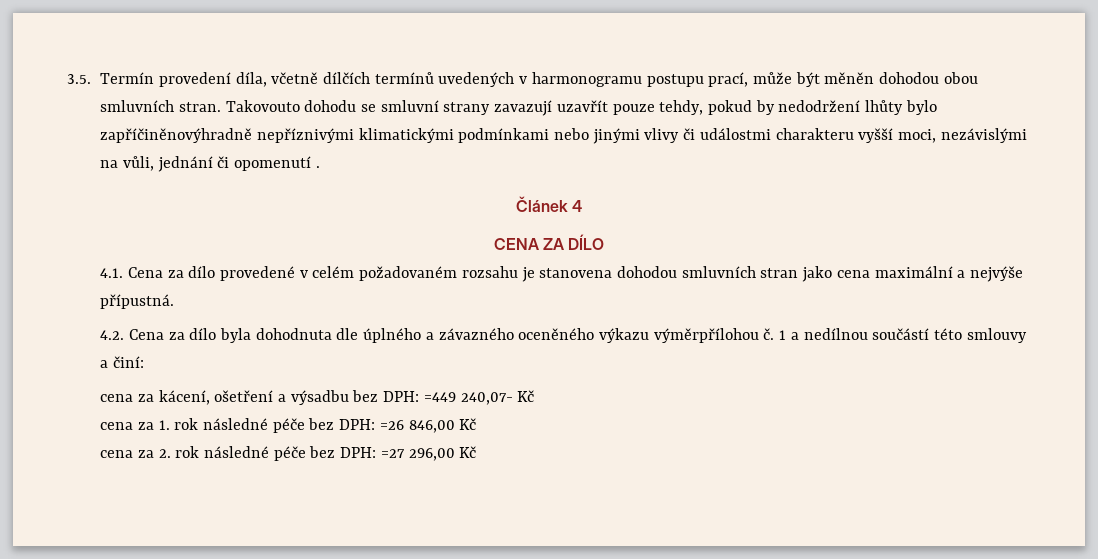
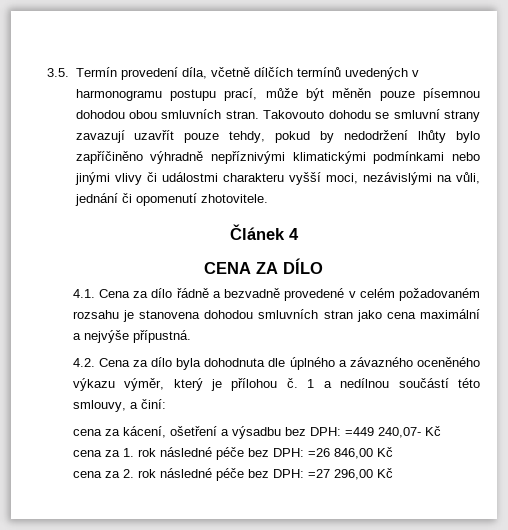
- 3.5. Termín provedení díla, včetně dílčích termínů uvedených v harmonogramu postupu prací, může být měněn dohodou obou smluvních stran.
+ 3.5. Termín provedení díla, včetně dílčích termínů uvedených v harmonogramu postupu prací, může být měněn pouze písemnou dohodou obou smluvních stran.
- Takovouto dohodu se smluvní strany zavazují uzavřít pouze tehdy, pokud by nedodržení lhůty bylo zapříčiněnovýhradně nepříznivými klimatickými podmínkami nebo jinými vlivy či událostmi charakteru vyšší moci, nezávislými na vůli, jednání či opomenutí .
+ Takovouto dohodu se smluvní strany zavazují uzavřít pouze tehdy, pokud by nedodržení lhůty bylo zapříčiněno výhradně nepříznivými klimatickými podmínkami nebo jinými vlivy či událostmi charakteru vyšší moci, nezávislými na vůli, jednání či opomenutí zhotovitele.
- 4.1. Cena za dílo provedené v celém požadovaném rozsahu je stanovena dohodou smluvních stran jako cena maximální a nejvýše přípustná.
+ 4.1. Cena za dílo řádně a bezvadně provedené v celém požadovaném rozsahu je stanovena dohodou smluvních stran jako cena maximální a nejvýše přípustná.
- 4.2. Cena za dílo byla dohodnuta dle úplného a závazného oceněného výkazu výměrpřílohou č.
+ 4.2. Cena za dílo byla dohodnuta dle úplného a závazného oceněného výkazu výměr, který je přílohou č.
- 1 a nedílnou součástí této smlouvy a činí:
+ 1 a nedílnou součástí této smlouvy, a činí:

